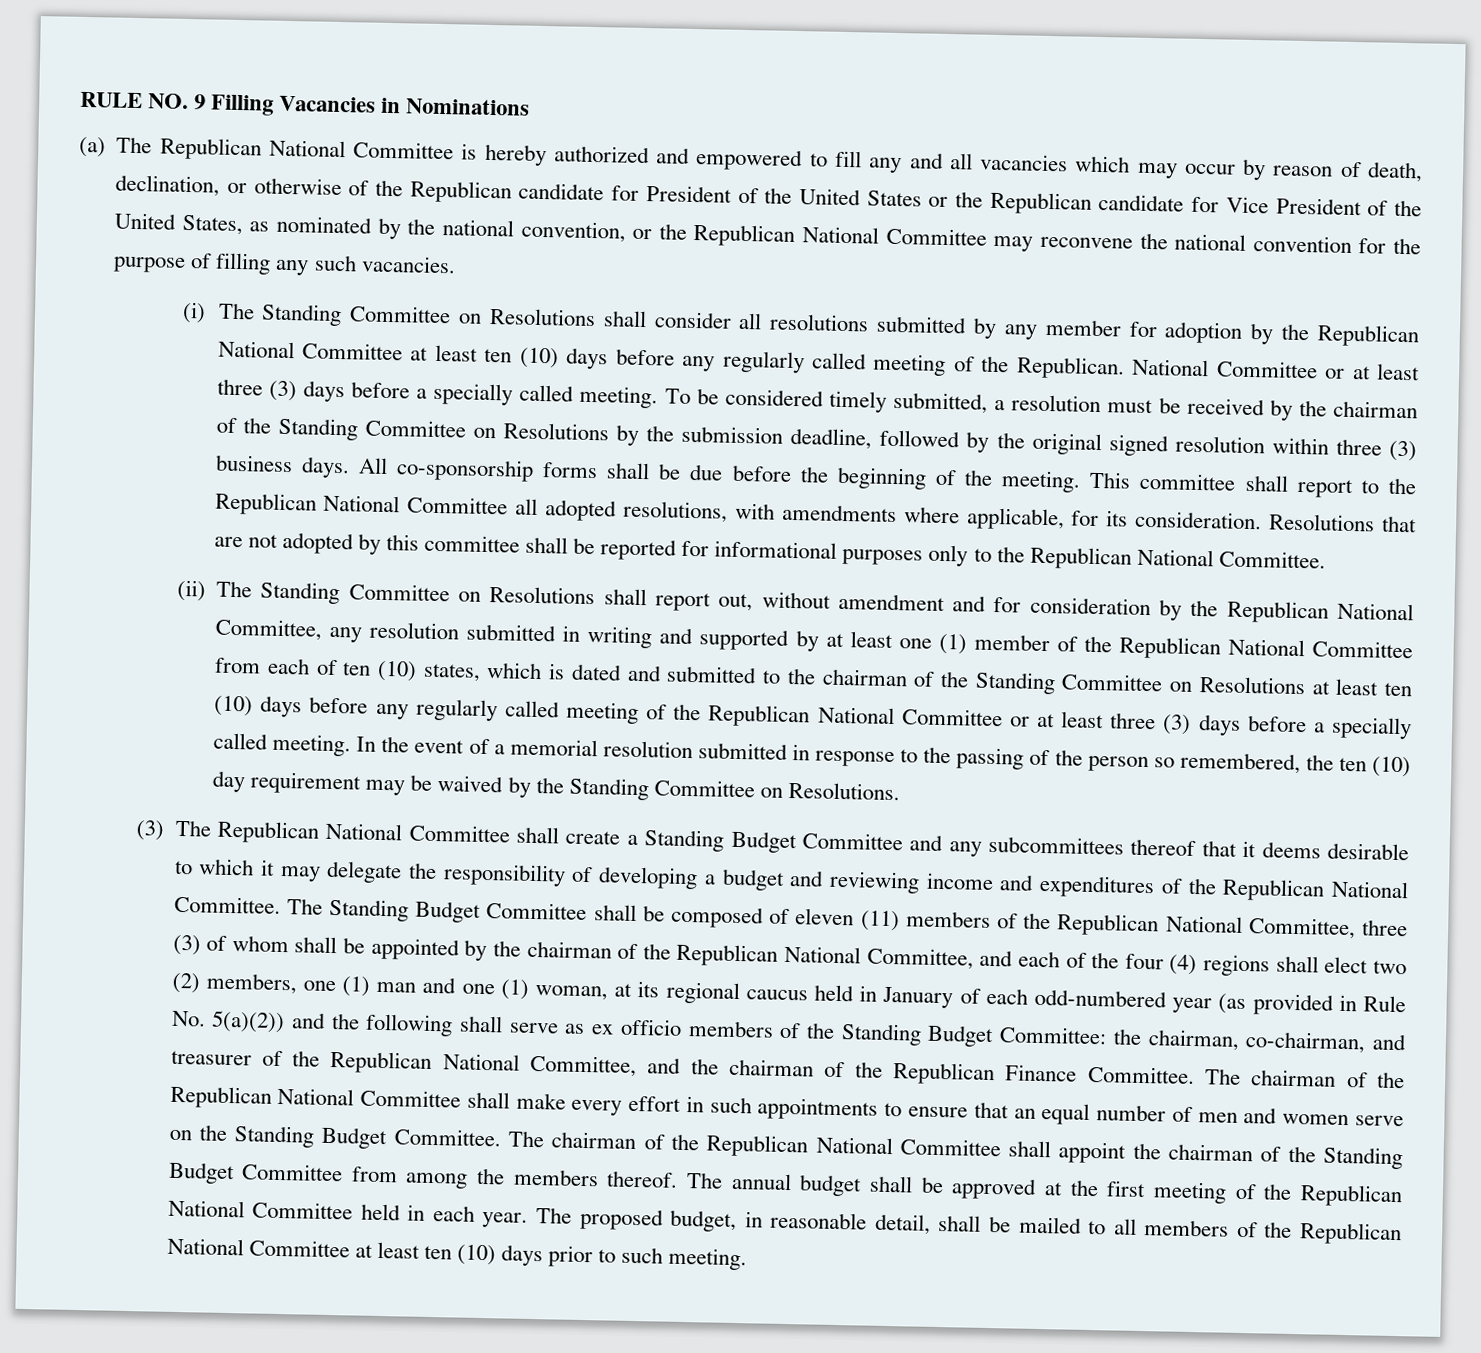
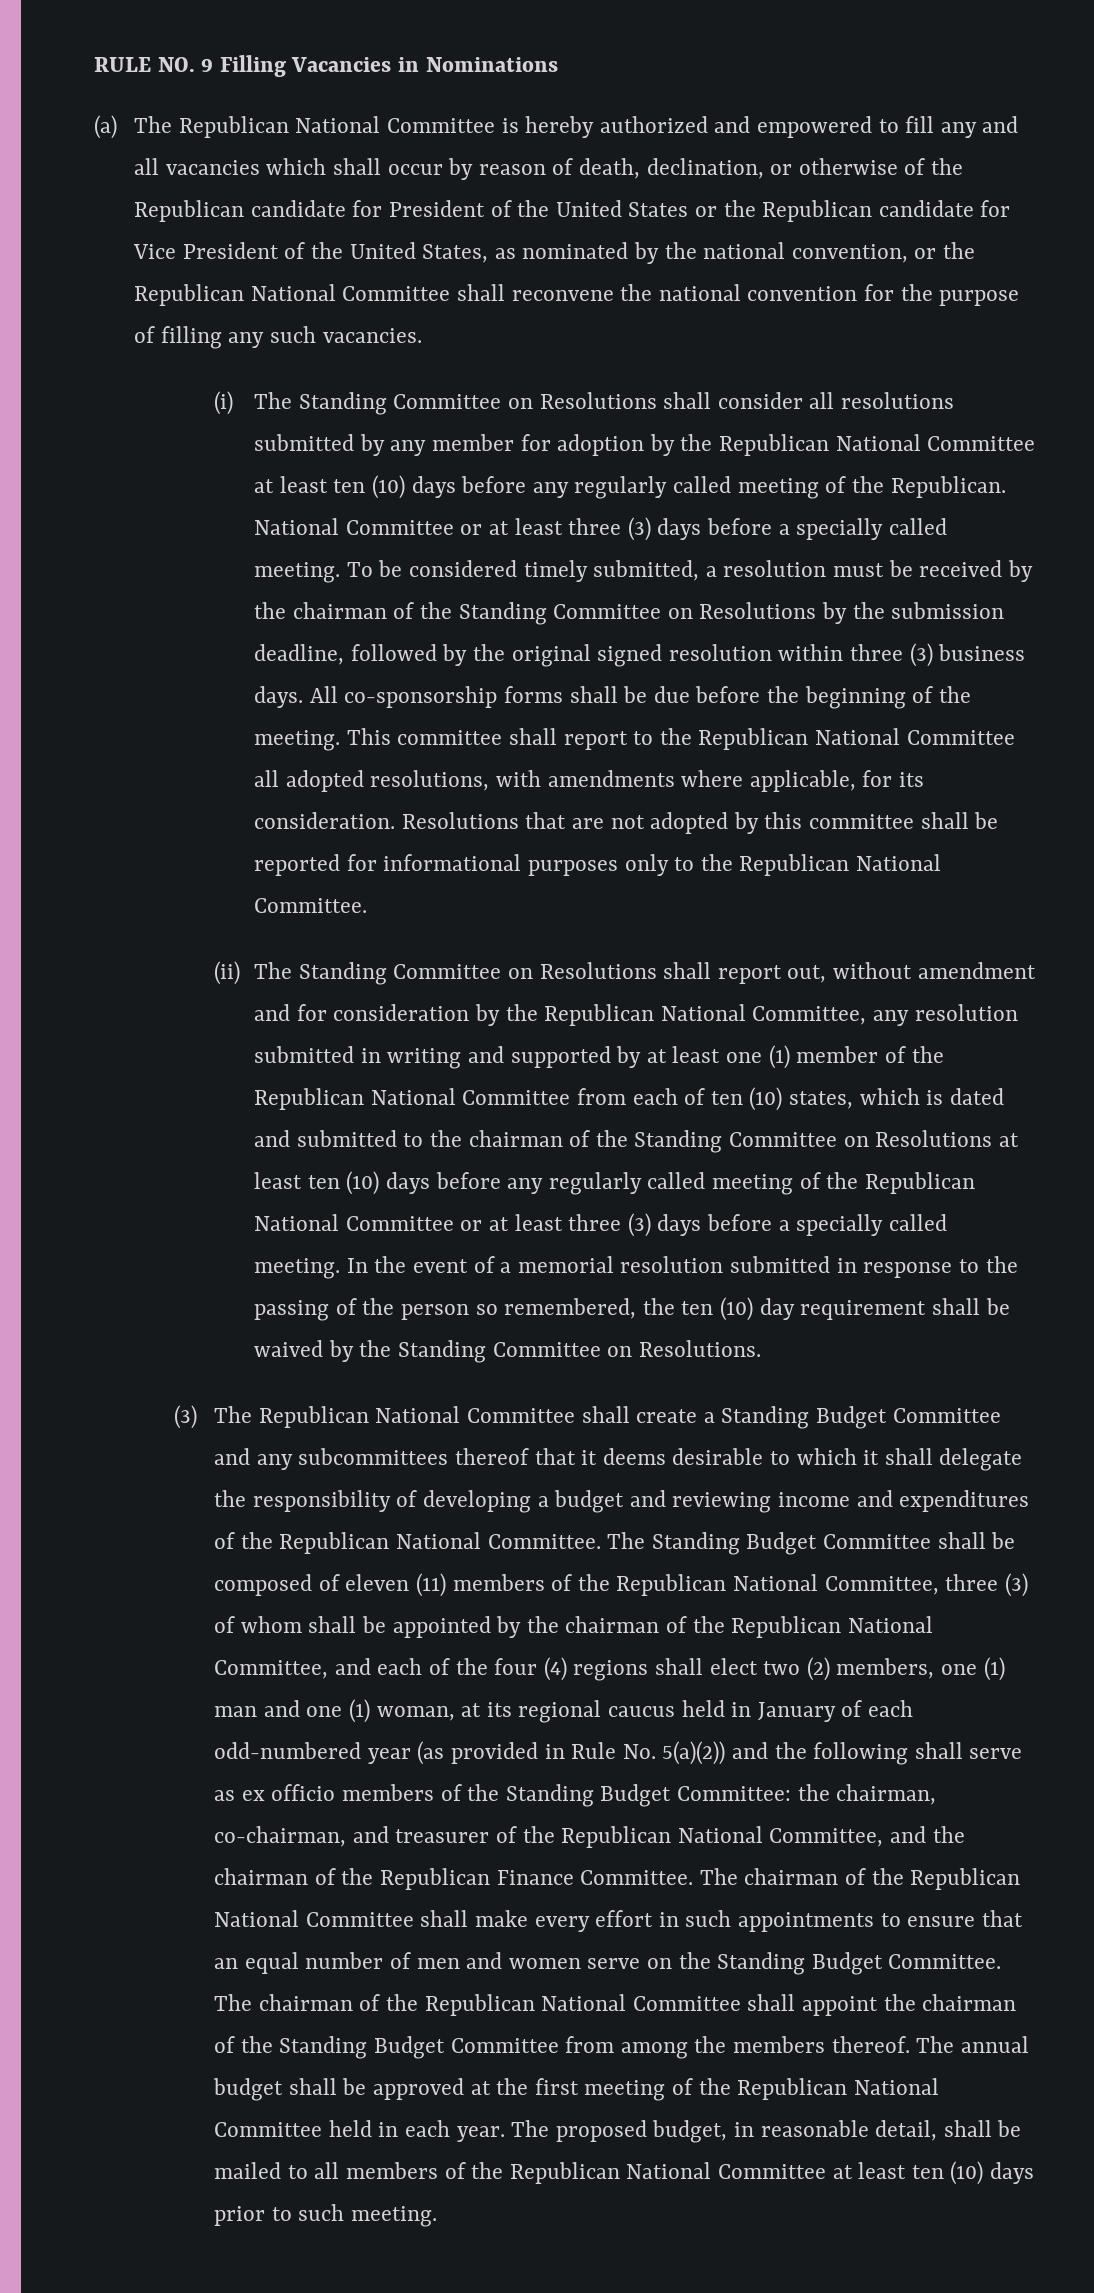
- (a) The Republican National Committee is hereby authorized and empowered to fill any and all vacancies which may occur by reason of death, declination, or otherwise of the Republican candidate for President of the United States or the Republican candidate for Vice President of the United States, as nominated by the national convention, or the Republican National Committee may reconvene the national convention for the purpose of filling any such vacancies.
+ (a) The Republican National Committee is hereby authorized and empowered to fill any and all vacancies which shall occur by reason of death, declination, or otherwise of the Republican candidate for President of the United States or the Republican candidate for Vice President of the United States, as nominated by the national convention, or the Republican National Committee shall reconvene the national convention for the purpose of filling any such vacancies.
- In the event of a memorial resolution submitted in response to the passing of the person so remembered, the ten (10) day requirement may be waived by the Standing Committee on Resolutions.
+ In the event of a memorial resolution submitted in response to the passing of the person so remembered, the ten (10) day requirement shall be waived by the Standing Committee on Resolutions.
- (3) The Republican National Committee shall create a Standing Budget Committee and any subcommittees thereof that it deems desirable to which it may delegate the responsibility of developing a budget and reviewing income and expenditures of the Republican National Committee.
+ (3) The Republican National Committee shall create a Standing Budget Committee and any subcommittees thereof that it deems desirable to which it shall delegate the responsibility of developing a budget and reviewing income and expenditures of the Republican National Committee.

